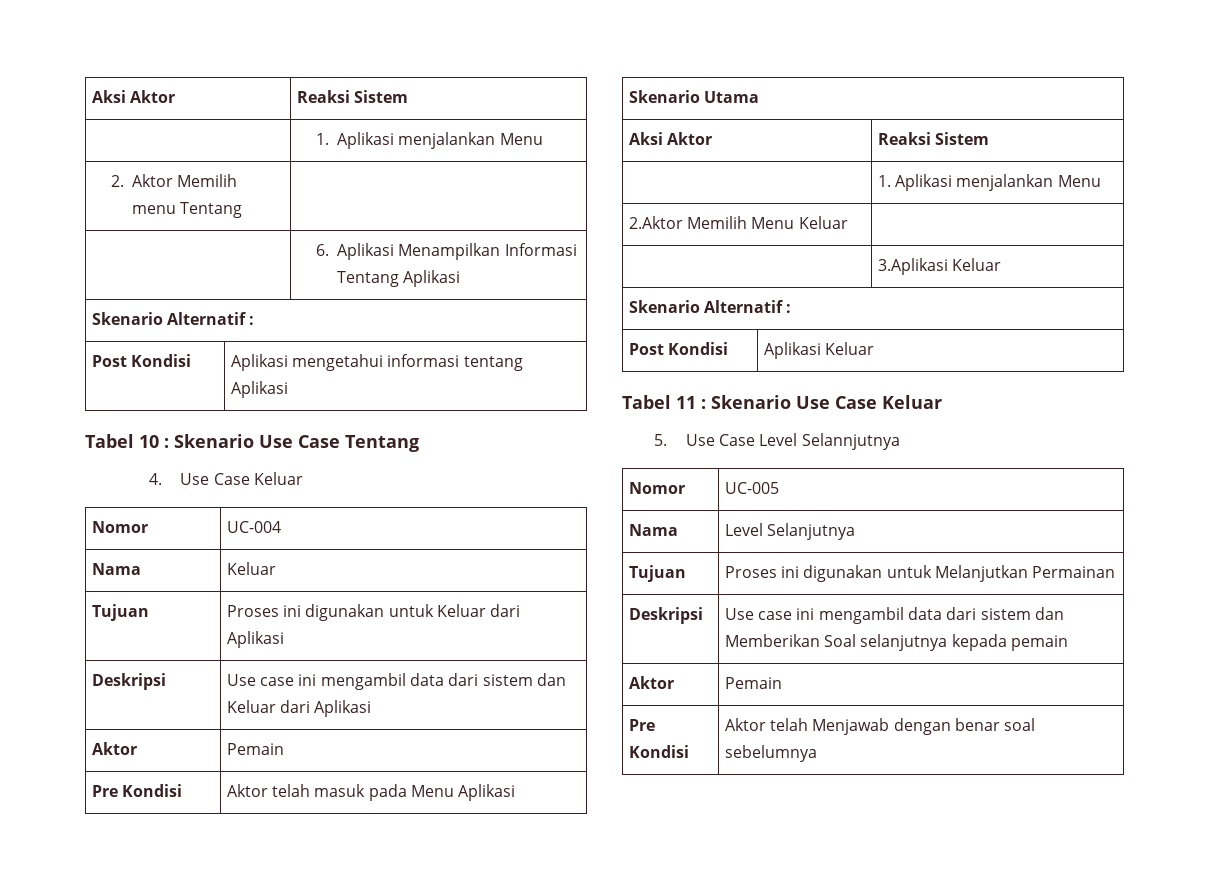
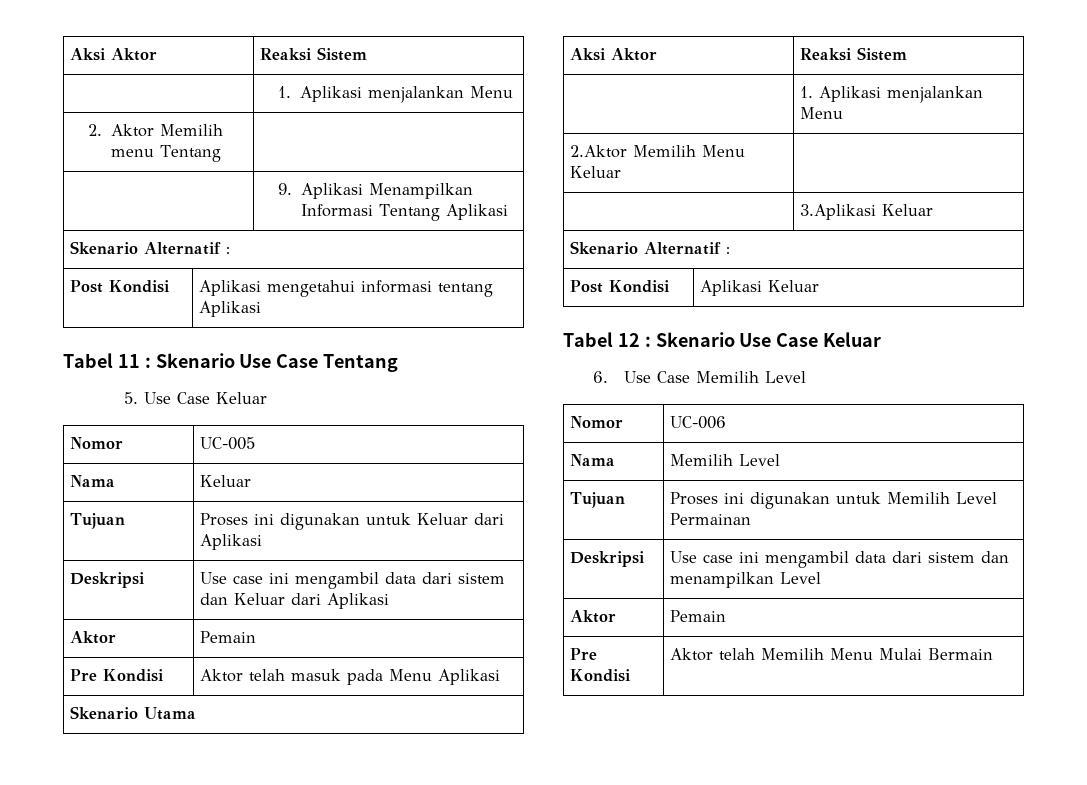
- | 6. Aplikasi Menampilkan Informasi Tentang Aplikasi
+ | 9. Aplikasi Menampilkan Informasi Tentang Aplikasi
- Tabel 10 : Skenario Use Case Tentang
+ Tabel 11 : Skenario Use Case Tentang
- 4. Use Case Keluar
+ 5. Use Case Keluar
- Nomor | UC-004
+ Nomor | UC-005
- Tabel 11 : Skenario Use Case Keluar
+ Tabel 12 : Skenario Use Case Keluar
- 5. Use Case Level Selannjutnya
- Nomor | UC-005
- Nama | Level Selanjutnya
- Tujuan | Proses ini digunakan untuk Melanjutkan Permainan
+ 6. Use Case Memilih Level
+ Nomor | UC-006
+ Nama | Memilih Level
+ Tujuan | Proses ini digunakan untuk Memilih Level Permainan
- Deskripsi | Use case ini mengambil data dari sistem dan Memberikan Soal selanjutnya kepada pemain
+ Deskripsi | Use case ini mengambil data dari sistem dan menampilkan Level
  Aktor | Pemain
- Pre Kondisi | Aktor telah Menjawab dengan benar soal sebelumnya
+ Pre Kondisi | Aktor telah Memilih Menu Mulai Bermain

